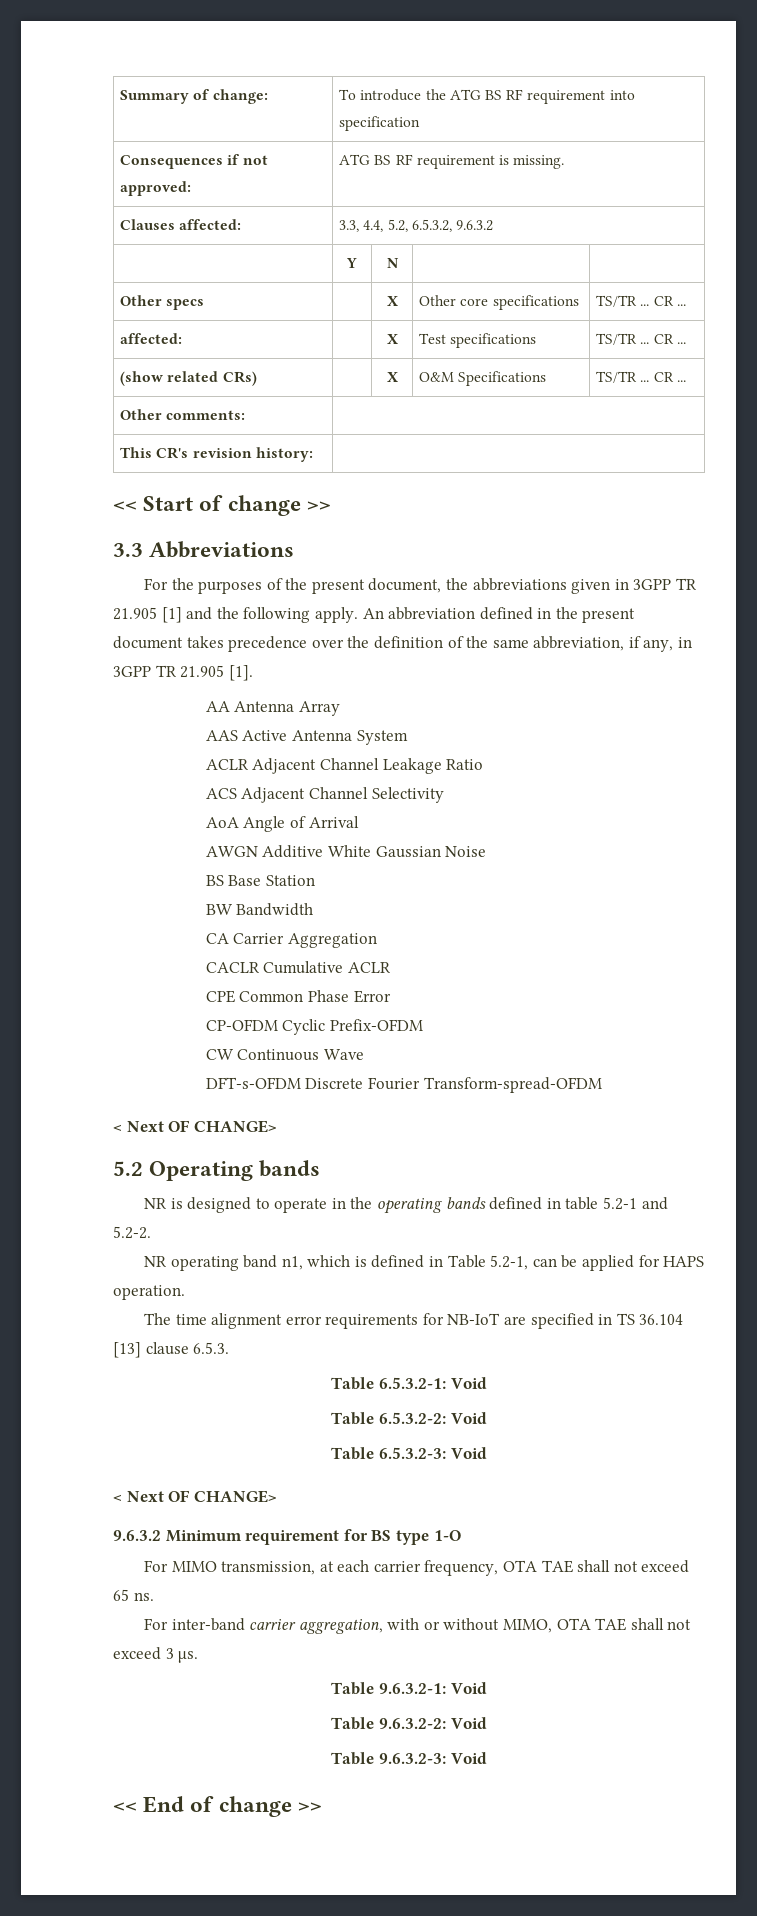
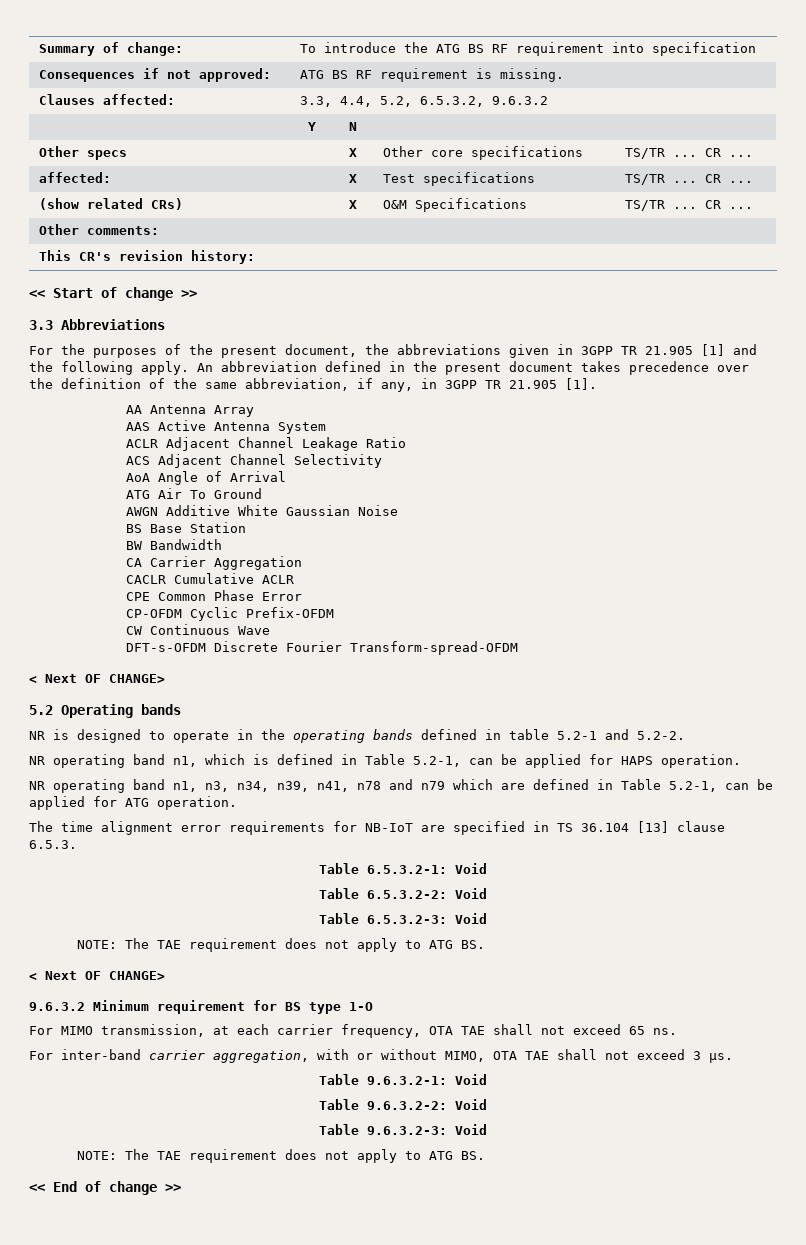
+ ATG Air To Ground
+ NR operating band n1, n3, n34, n39, n41, n78 and n79 which are defined in Table 5.2-1, can be applied for ATG operation.
  Table 6.5.3.2-3: Void
+ NOTE: The TAE requirement does not apply to ATG BS.
  Table 9.6.3.2-3: Void
+ NOTE: The TAE requirement does not apply to ATG BS.

